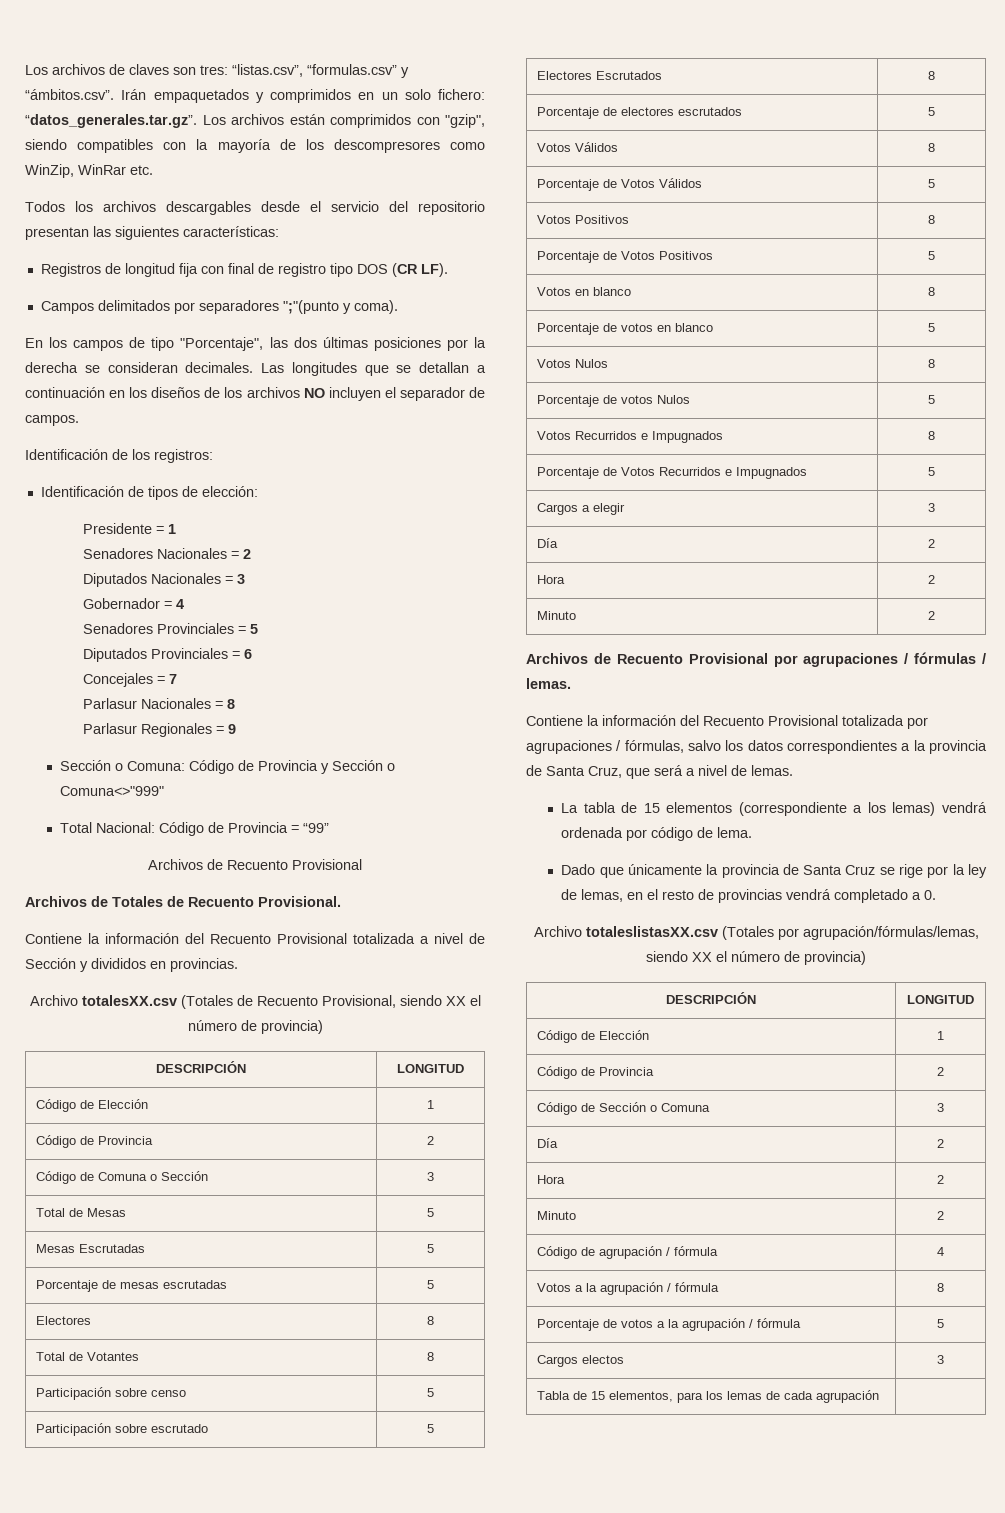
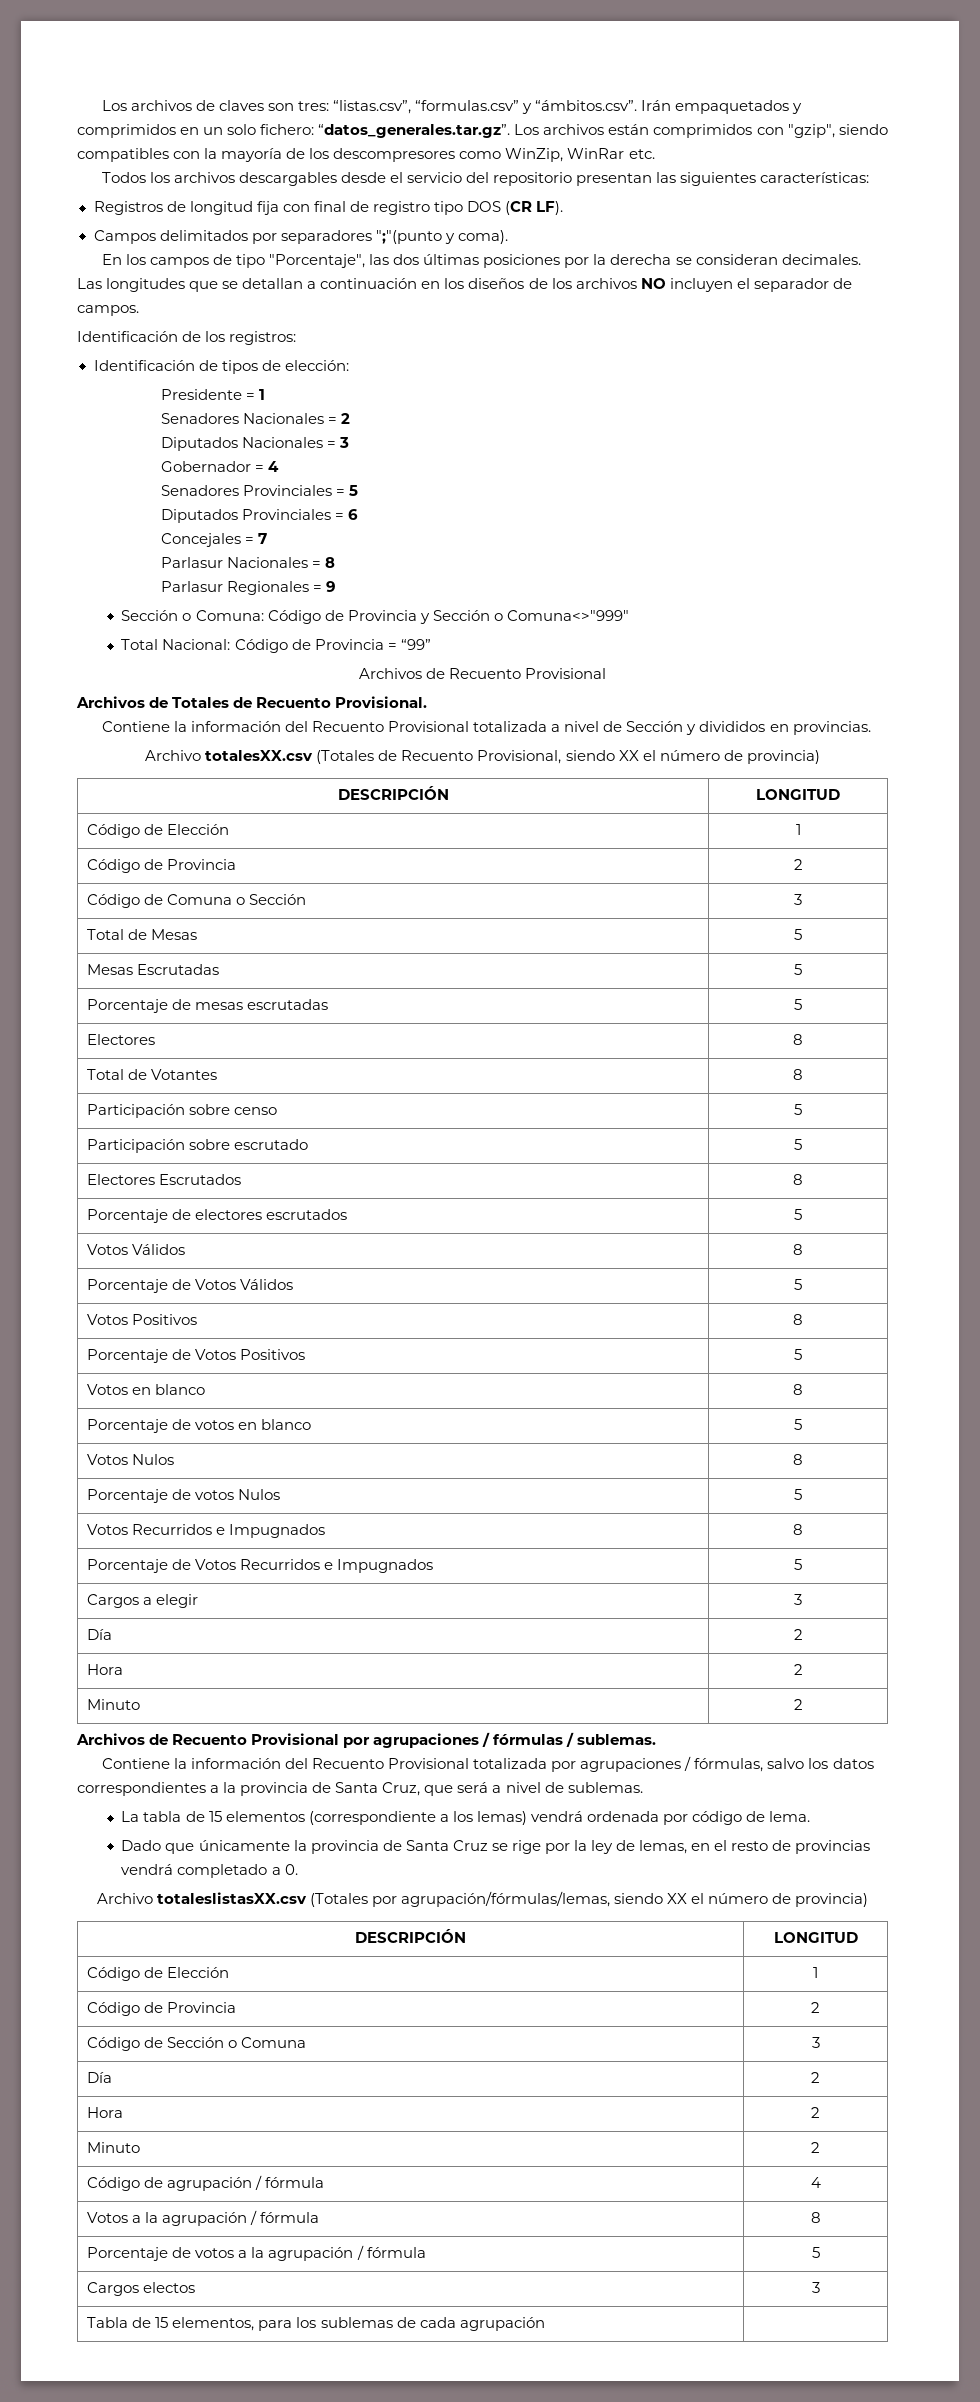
- Archivos de Recuento Provisional por agrupaciones / fórmulas / lemas.
+ Archivos de Recuento Provisional por agrupaciones / fórmulas / sublemas.
- Contiene la información del Recuento Provisional totalizada por agrupaciones / fórmulas, salvo los datos correspondientes a la provincia de Santa Cruz, que será a nivel de lemas.
+ Contiene la información del Recuento Provisional totalizada por agrupaciones / fórmulas, salvo los datos correspondientes a la provincia de Santa Cruz, que será a nivel de sublemas.
- Tabla de 15 elementos, para los lemas de cada agrupación |
+ Tabla de 15 elementos, para los sublemas de cada agrupación |

